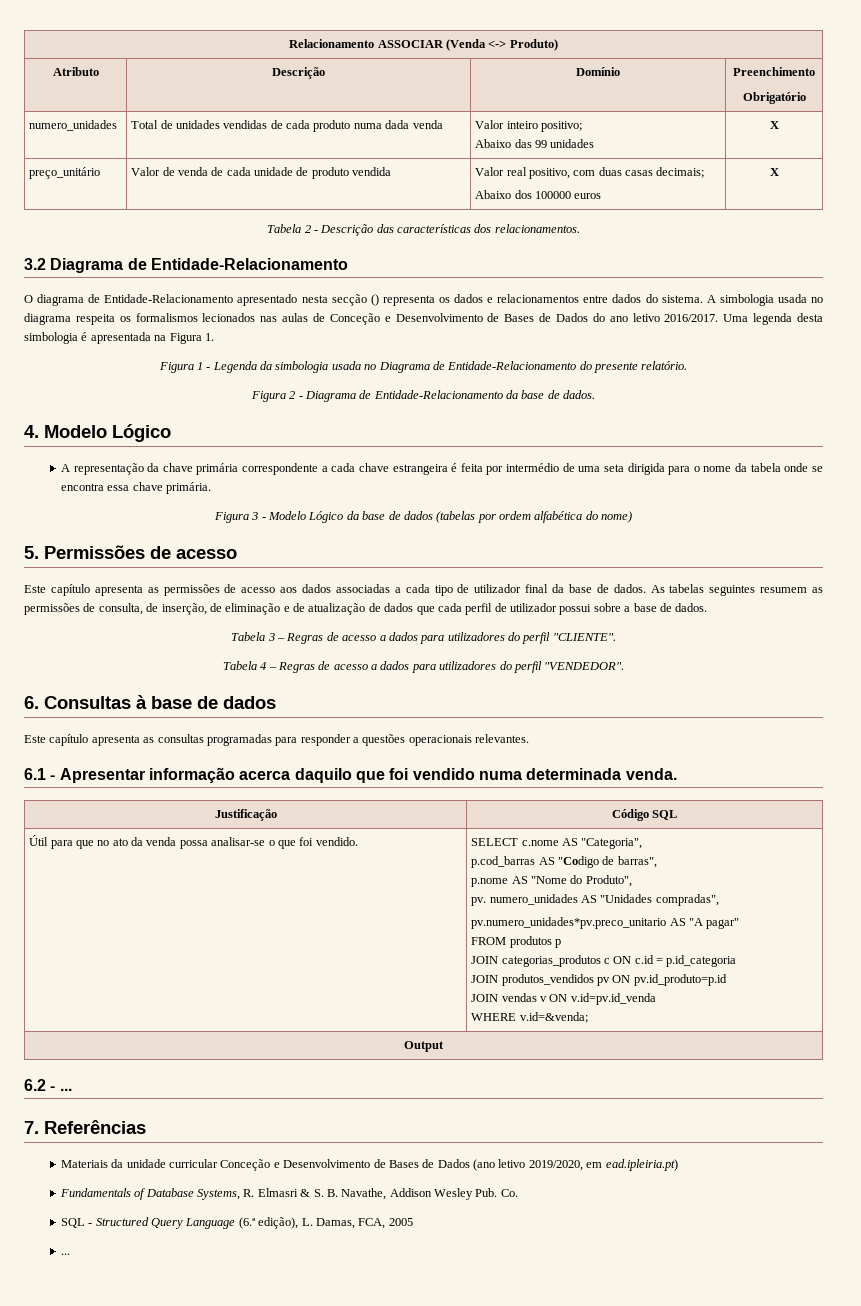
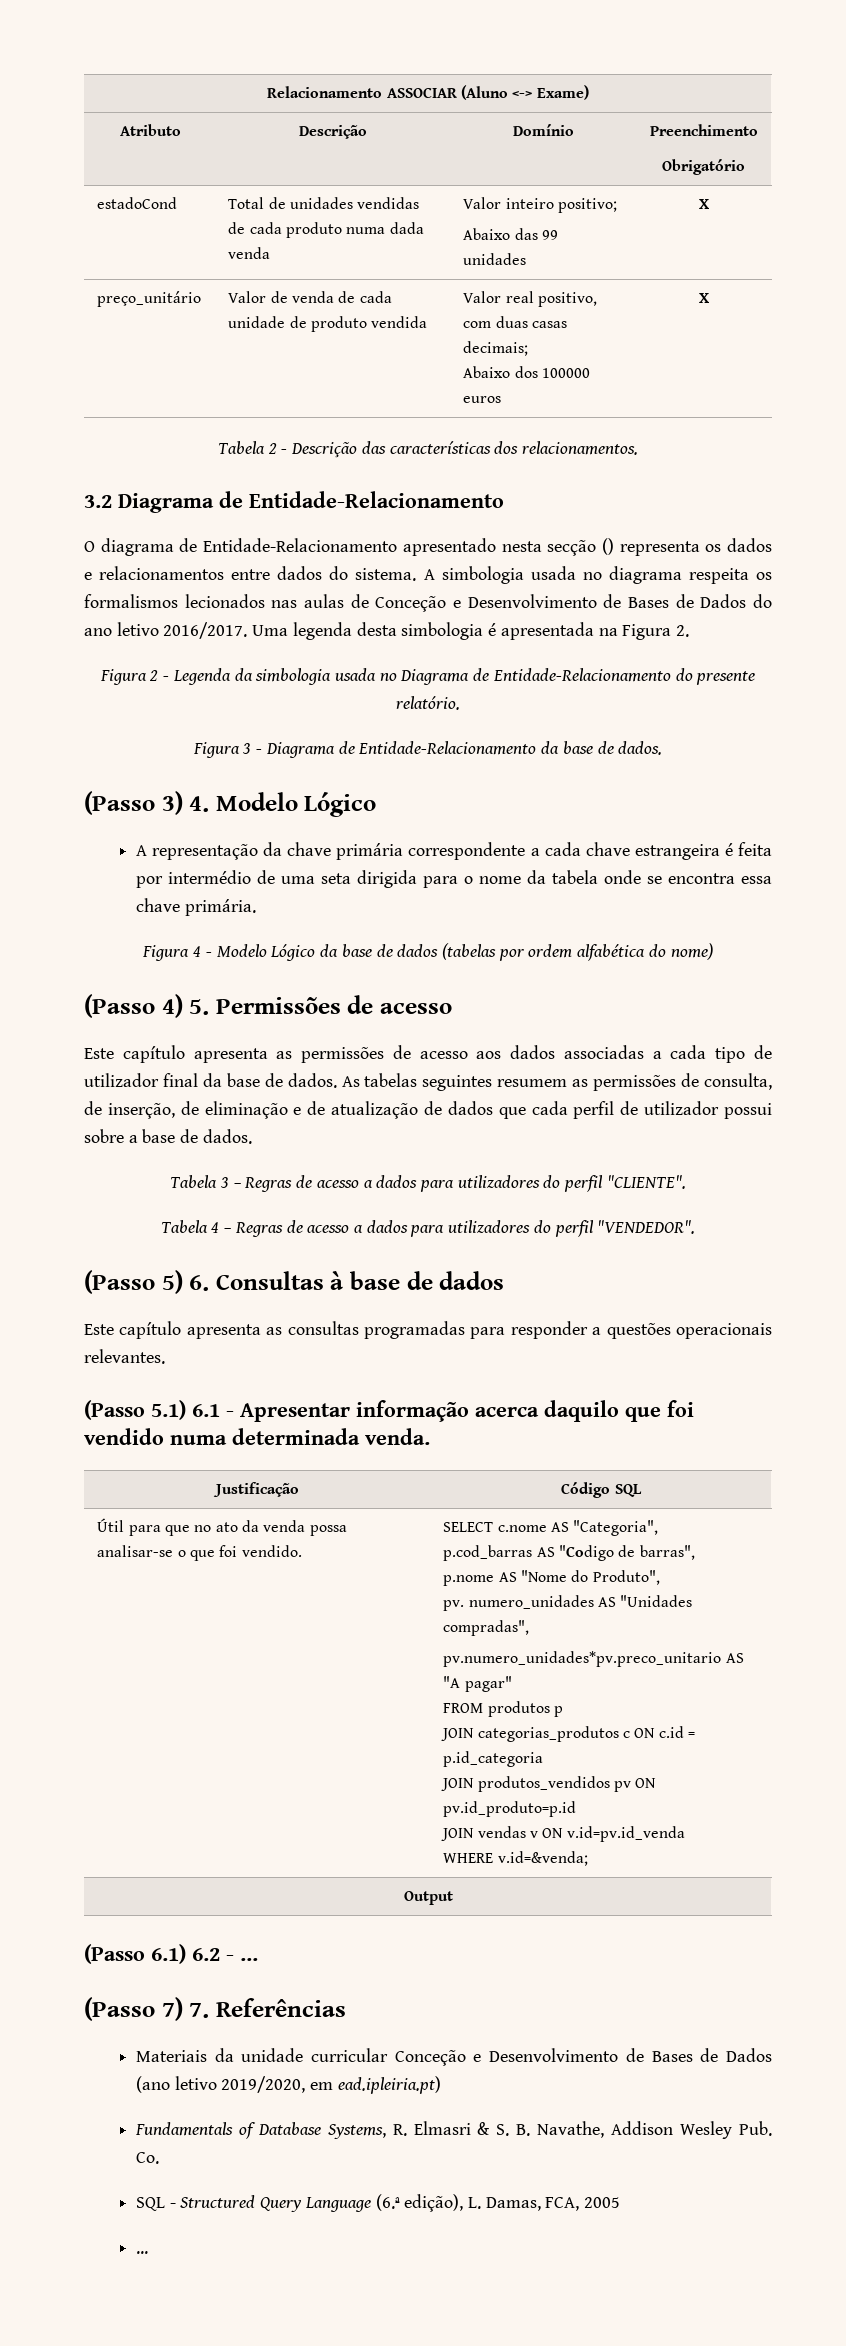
- Relacionamento ASSOCIAR (Venda <-> Produto)
+ Relacionamento ASSOCIAR (Aluno <-> Exame)
- numero_unidades | Total de unidades vendidas de cada produto numa dada venda | Valor inteiro positivo;
+ estadoCond | Total de unidades vendidas de cada produto numa dada venda | Valor inteiro positivo;
- Uma legenda desta simbologia é apresentada na Figura 1.
- Figura 1 - Legenda da simbologia usada no Diagrama de Entidade-Relacionamento do presente relatório.
+ Uma legenda desta simbologia é apresentada na Figura 2.
+ Figura 2 - Legenda da simbologia usada no Diagrama de Entidade-Relacionamento do presente relatório.
- Figura 2 - Diagrama de Entidade-Relacionamento da base de dados.
+ Figura 3 - Diagrama de Entidade-Relacionamento da base de dados.
- 4. Modelo Lógico
+ (Passo 3) 4. Modelo Lógico
- Figura 3 - Modelo Lógico da base de dados (tabelas por ordem alfabética do nome)
+ Figura 4 - Modelo Lógico da base de dados (tabelas por ordem alfabética do nome)
- 5. Permissões de acesso
+ (Passo 4) 5. Permissões de acesso
- 6. Consultas à base de dados
+ (Passo 5) 6. Consultas à base de dados
- 6.1 - Apresentar informação acerca daquilo que foi vendido numa determinada venda.
+ (Passo 5.1) 6.1 - Apresentar informação acerca daquilo que foi vendido numa determinada venda.
- 6.2 - ...
+ (Passo 6.1) 6.2 - ...
- 7. Referências
+ (Passo 7) 7. Referências

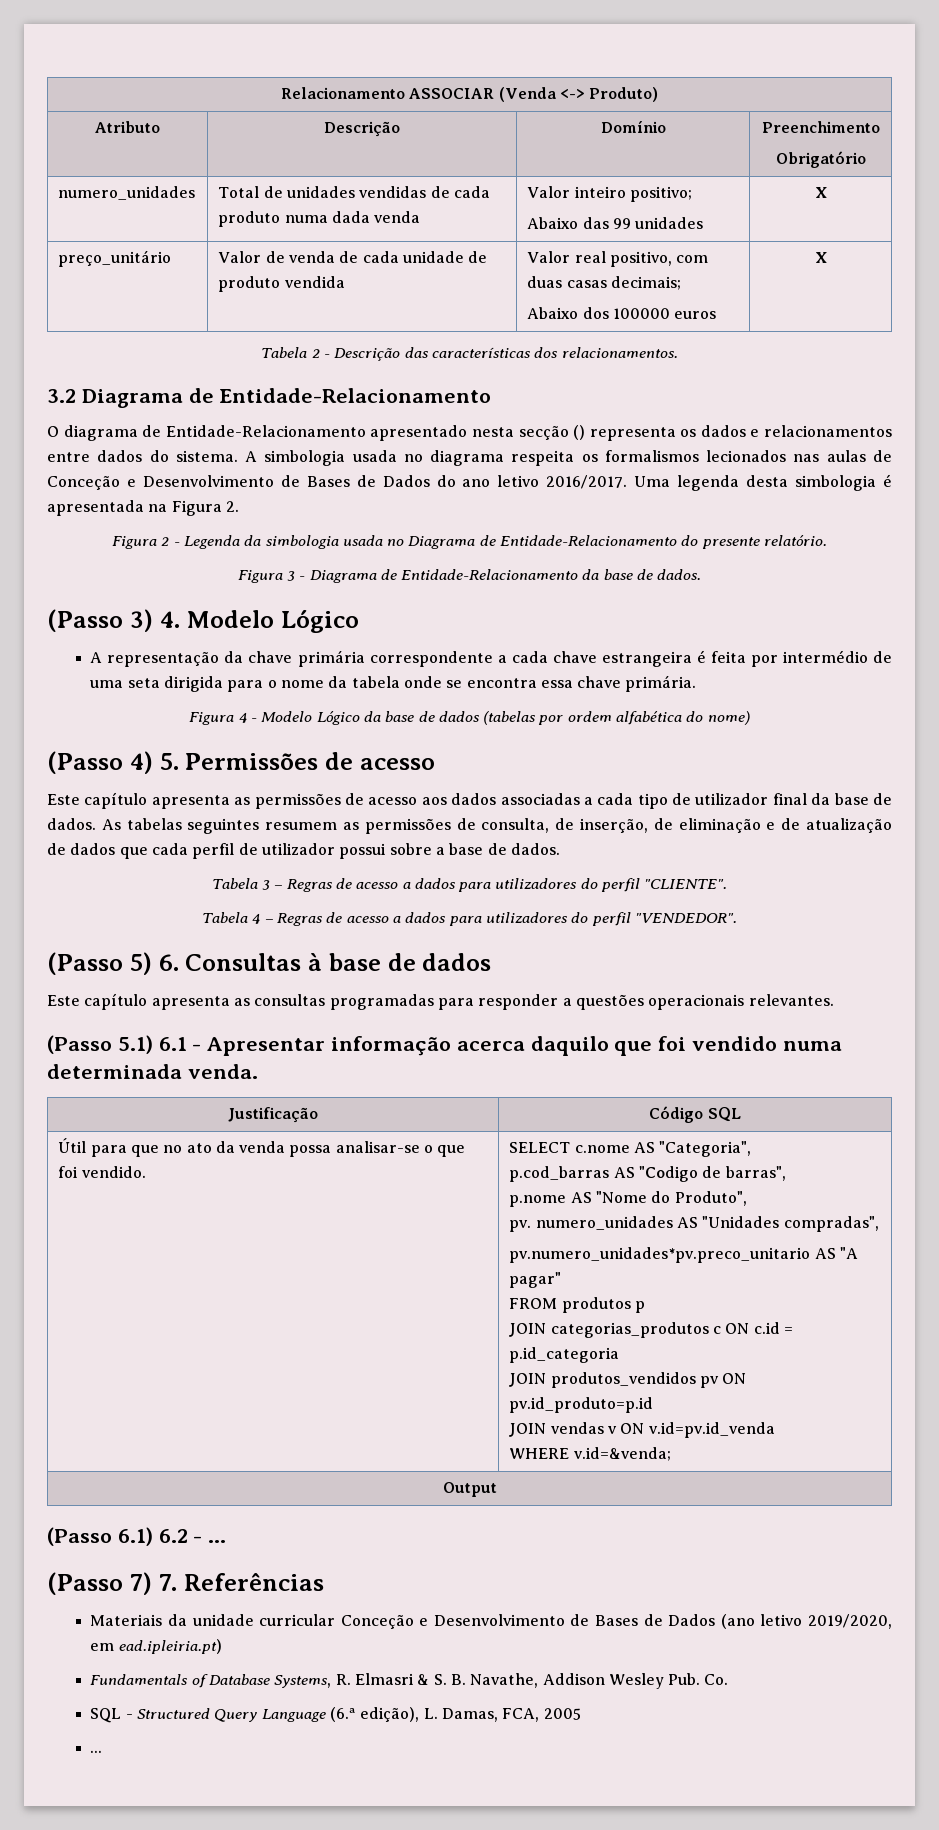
- Relacionamento ASSOCIAR (Aluno <-> Exame)
+ Relacionamento ASSOCIAR (Venda <-> Produto)
- estadoCond | Total de unidades vendidas de cada produto numa dada venda | Valor inteiro positivo;
+ numero_unidades | Total de unidades vendidas de cada produto numa dada venda | Valor inteiro positivo;

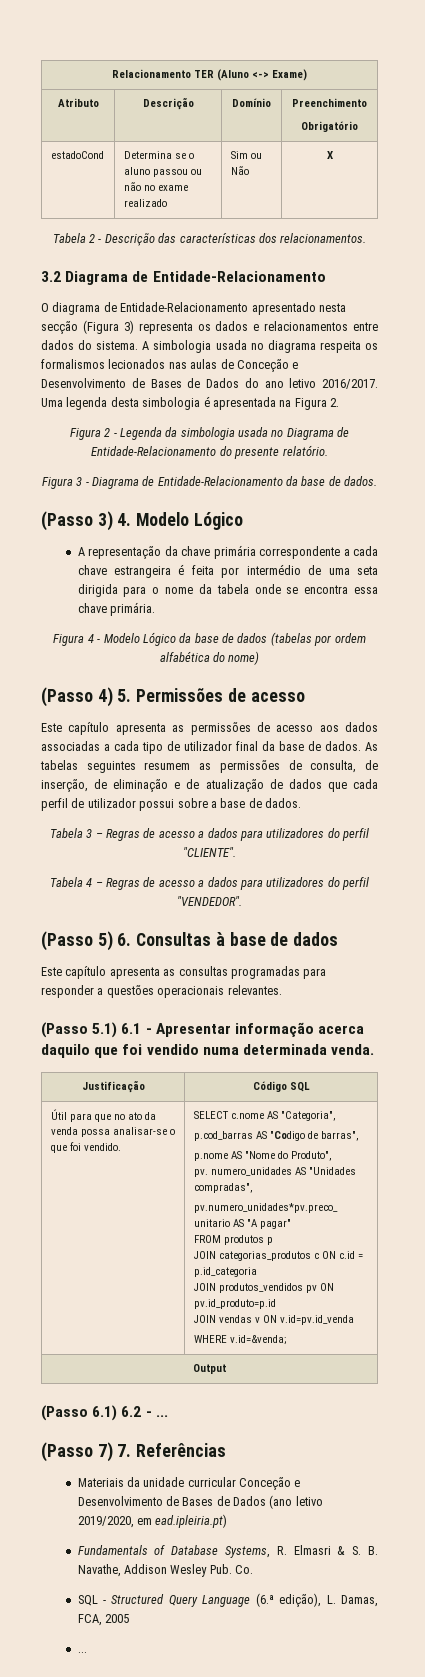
- Relacionamento ASSOCIAR (Venda <-> Produto)
+ Relacionamento TER (Aluno <-> Exame)
- numero_unidades | Total de unidades vendidas de cada produto numa dada venda | Valor inteiro positivo;
- Abaixo das 99 unidades | X
- preço_unitário | Valor de venda de cada unidade de produto vendida | Valor real positivo, com duas casas decimais;
- Abaixo dos 100000 euros | X
+ estadoCond | Determina se o aluno passou ou não no exame realizado | Sim ou Não | X
- O diagrama de Entidade-Relacionamento apresentado nesta secção () representa os dados e relacionamentos entre dados do sistema.
+ O diagrama de Entidade-Relacionamento apresentado nesta secção (Figura 3) representa os dados e relacionamentos entre dados do sistema.

